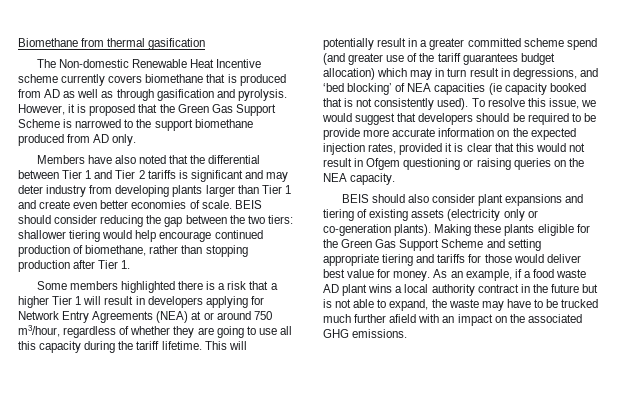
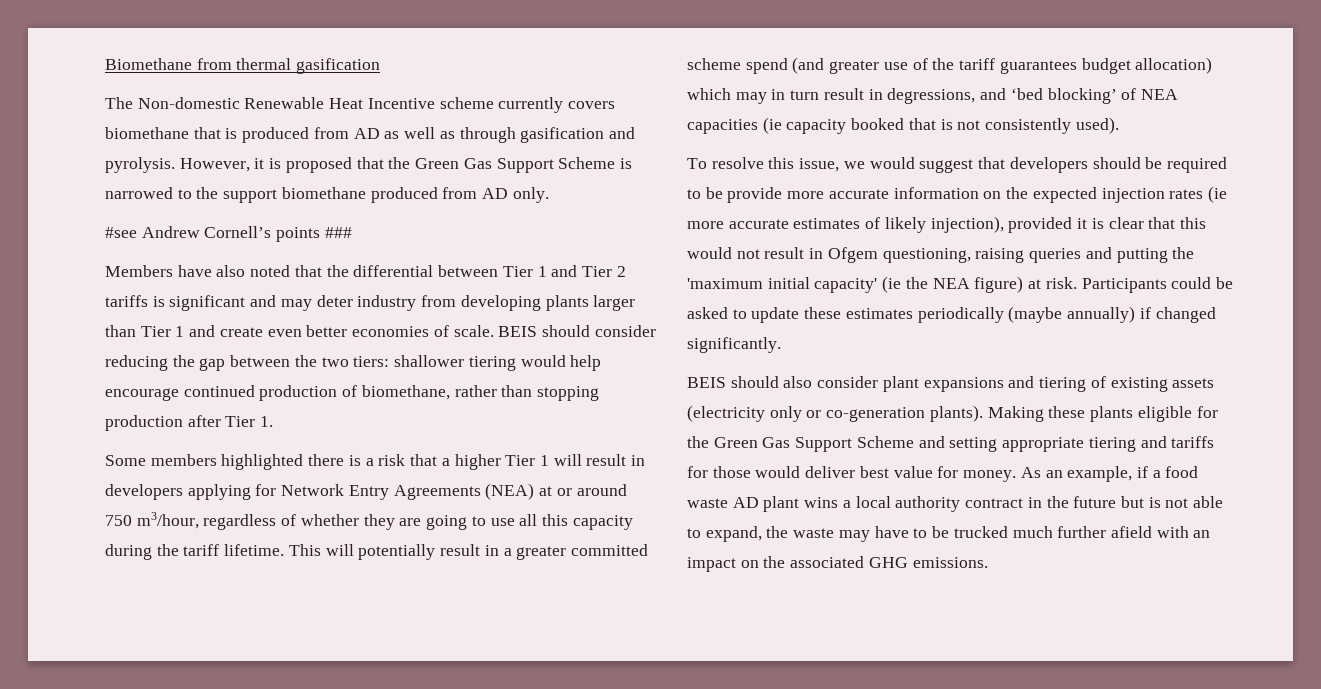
+ #see Andrew Cornell’s points ###
- This will potentially result in a greater committed scheme spend (and greater use of the tariff guarantees budget allocation) which may in turn result in degressions, and ‘bed blocking’ of NEA capacities (ie capacity booked that is not consistently used). To resolve this issue, we would suggest that developers should be required to be provide more accurate information on the expected injection rates, provided it is clear that this would not result in Ofgem questioning or raising queries on the NEA capacity.
+ This will potentially result in a greater committed scheme spend (and greater use of the tariff guarantees budget allocation) which may in turn result in degressions, and ‘bed blocking’ of NEA capacities (ie capacity booked that is not consistently used).
+ To resolve this issue, we would suggest that developers should be required to be provide more accurate information on the expected injection rates (ie more accurate estimates of likely injection), provided it is clear that this would not result in Ofgem questioning, raising queries and putting the 'maximum initial capacity' (ie the NEA figure) at risk. Participants could be asked to update these estimates periodically (maybe annually) if changed significantly.

